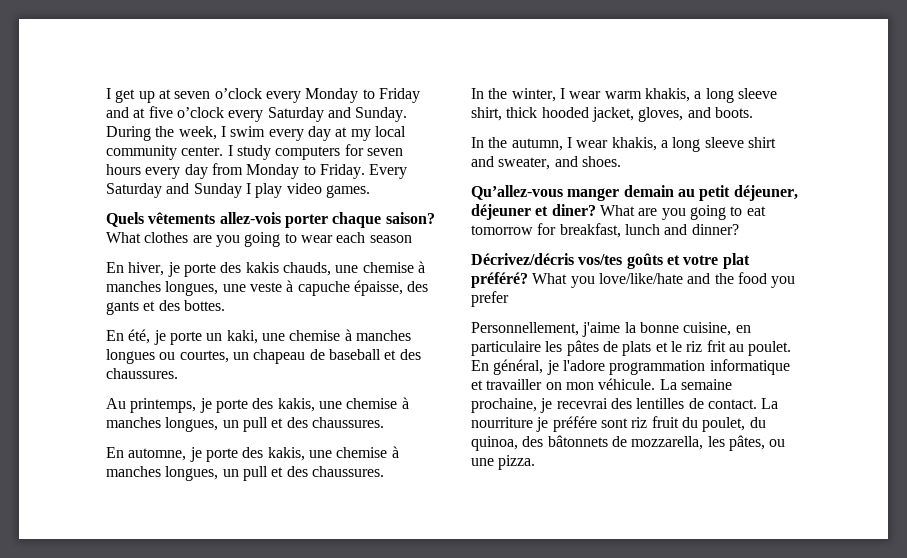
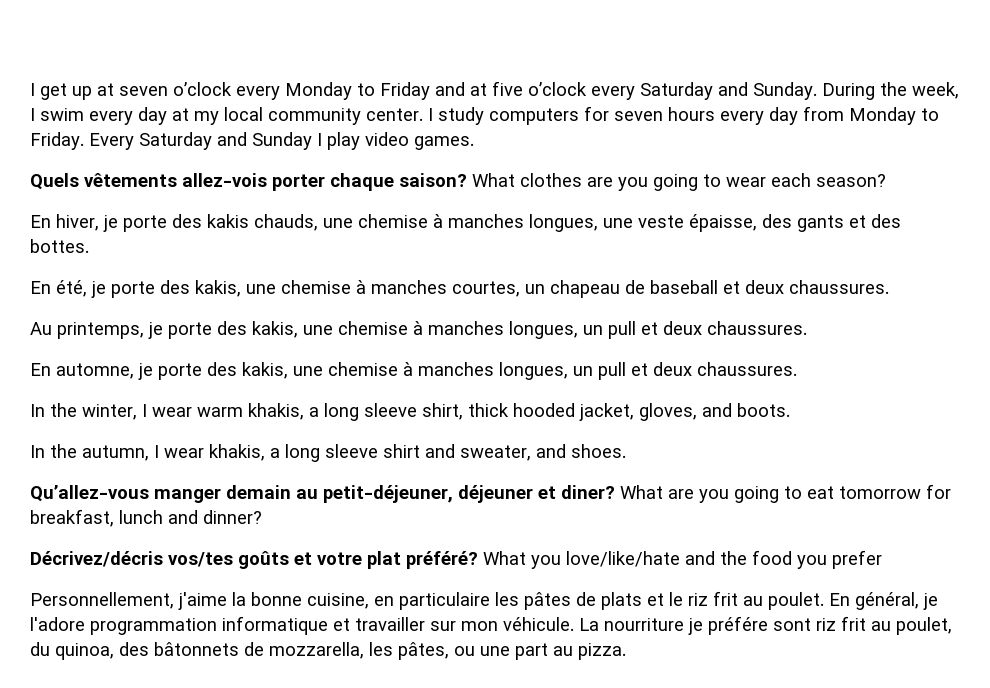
- What clothes are you going to wear each season
+ What clothes are you going to wear each season?
- En hiver, je porte des kakis chauds, une chemise à manches longues, une veste à capuche épaisse, des gants et des bottes.
+ En hiver, je porte des kakis chauds, une chemise à manches longues, une veste épaisse, des gants et des bottes.
- En été, je porte un kaki, une chemise à manches longues ou courtes, un chapeau de baseball et des chaussures.
+ En été, je porte des kakis, une chemise à manches courtes, un chapeau de baseball et deux chaussures.
- Au printemps, je porte des kakis, une chemise à manches longues, un pull et des chaussures.
+ Au printemps, je porte des kakis, une chemise à manches longues, un pull et deux chaussures.
- En automne, je porte des kakis, une chemise à manches longues, un pull et des chaussures.
+ En automne, je porte des kakis, une chemise à manches longues, un pull et deux chaussures.
- Qu’allez-vous manger demain au petit déjeuner, déjeuner et diner?
+ Qu’allez-vous manger demain au petit-déjeuner, déjeuner et diner?
- En général, je l'adore programmation informatique et travailler on mon véhicule.
+ En général, je l'adore programmation informatique et travailler sur mon véhicule.
- La semaine prochaine, je recevrai des lentilles de contact. La nourriture je préfére sont riz fruit du poulet, du quinoa, des bâtonnets de mozzarella, les pâtes, ou une pizza.
+ La nourriture je préfére sont riz frit au poulet, du quinoa, des bâtonnets de mozzarella, les pâtes, ou une part au pizza.

